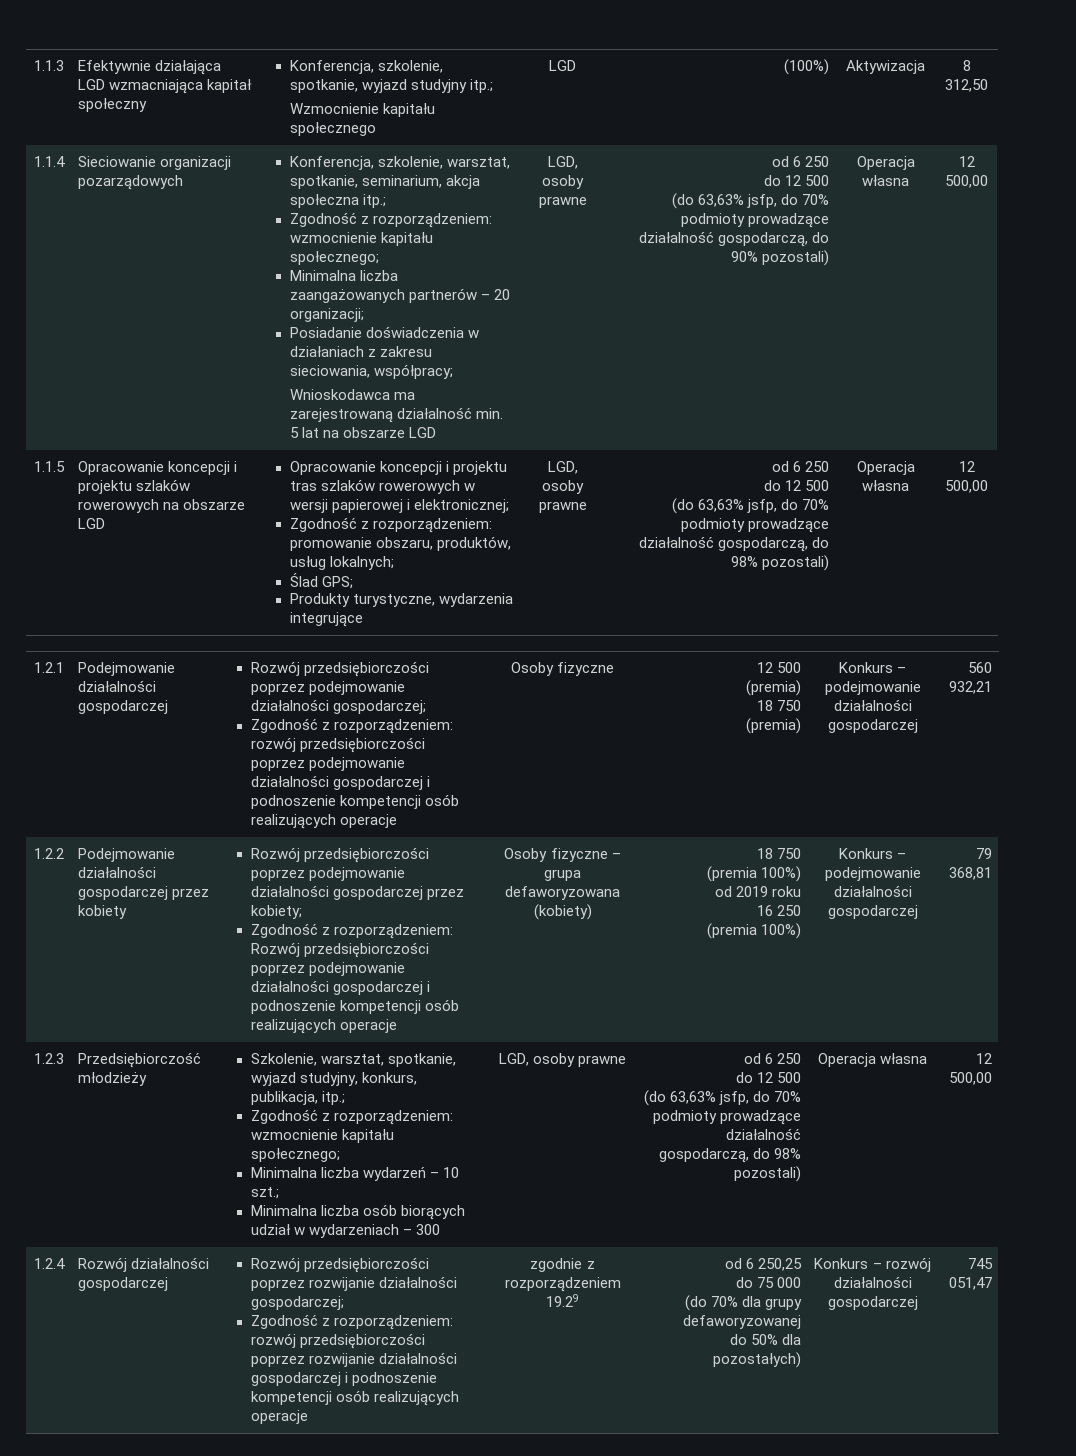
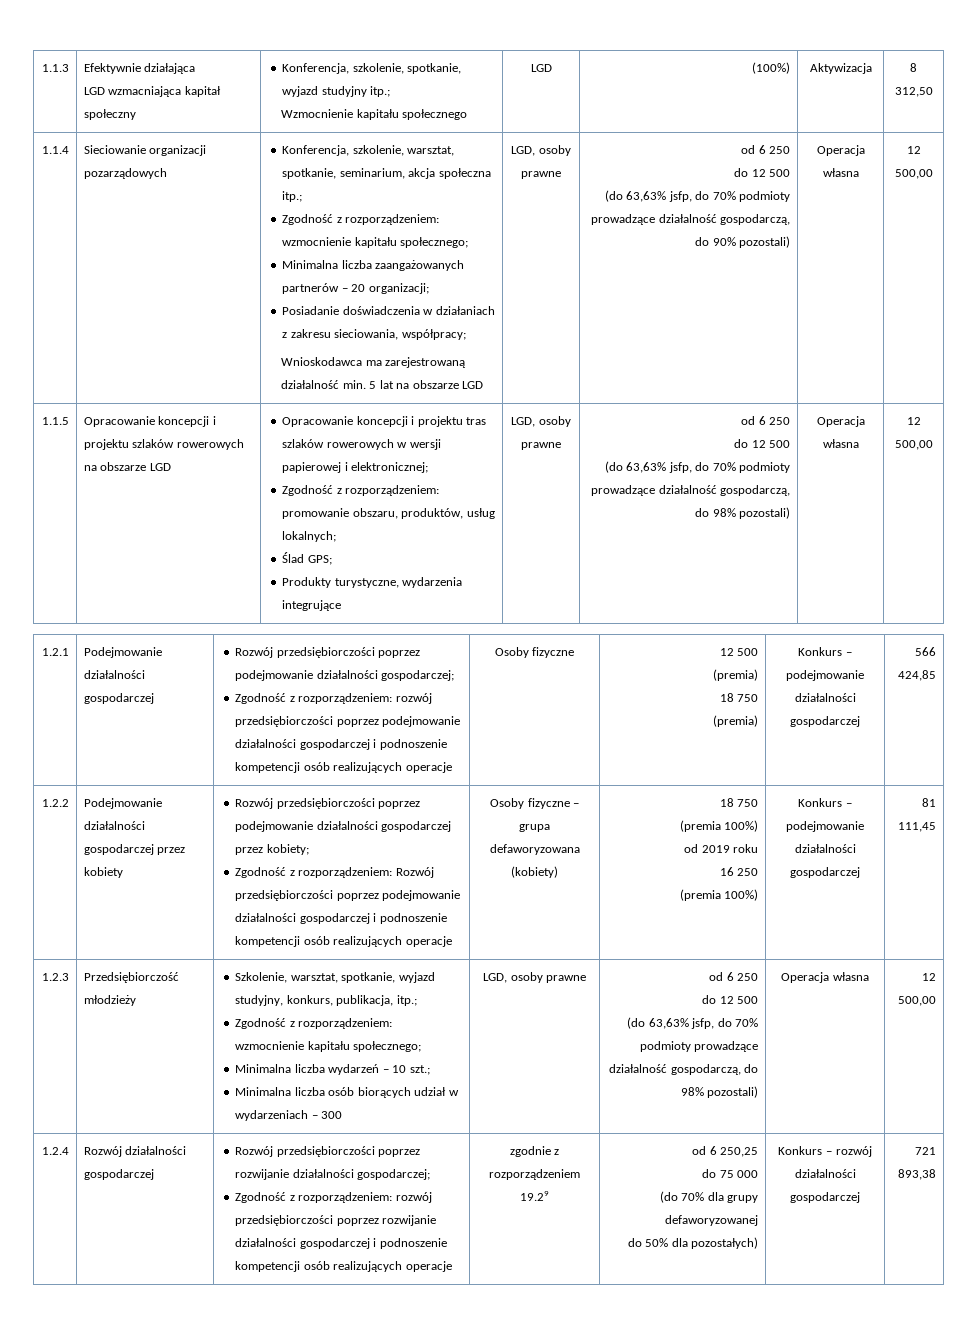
  1.2.1 | Podejmowanie działalności gospodarczej | Rozwój przedsiębiorczości poprzez podejmowanie działalności gospodarczej;
  Zgodność z rozporządzeniem: rozwój przedsiębiorczości poprzez podejmowanie działalności gospodarczej i podnoszenie kompetencji osób realizujących operacje | Osoby fizyczne | 12 500
  (premia)
  18 750
- (premia) | Konkurs – podejmowanie działalności gospodarczej | 560 932,21
+ (premia) | Konkurs – podejmowanie działalności gospodarczej | 566 424,85
- 79 368,81
+ 81 111,45
- 745 051,47
+ 721 893,38

